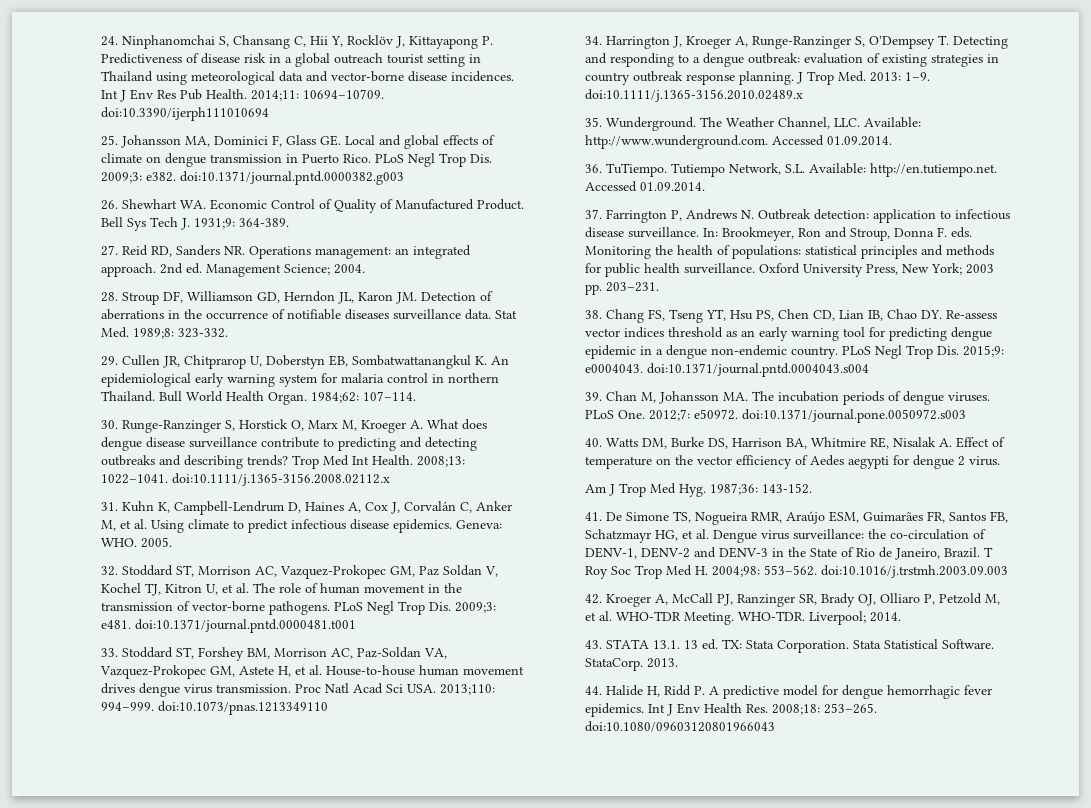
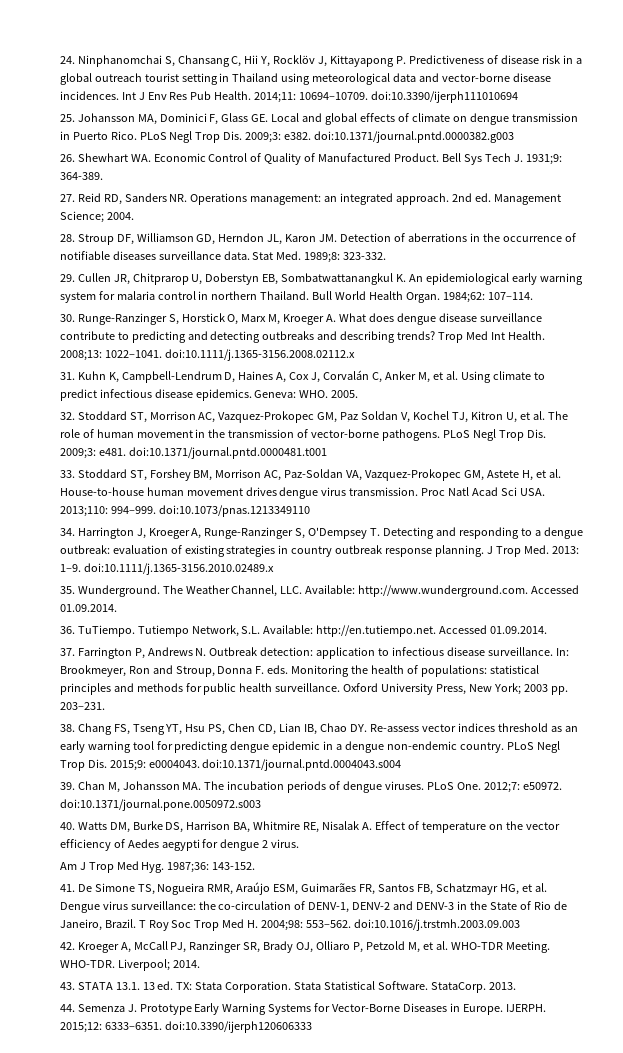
- 44. Halide H, Ridd P. A predictive model for dengue hemorrhagic fever epidemics. Int J Env Health Res. 2008;18: 253–265. doi:10.1080/09603120801966043
+ 44. Semenza J. Prototype Early Warning Systems for Vector-Borne Diseases in Europe. IJERPH. 2015;12: 6333–6351. doi:10.3390/ijerph120606333

